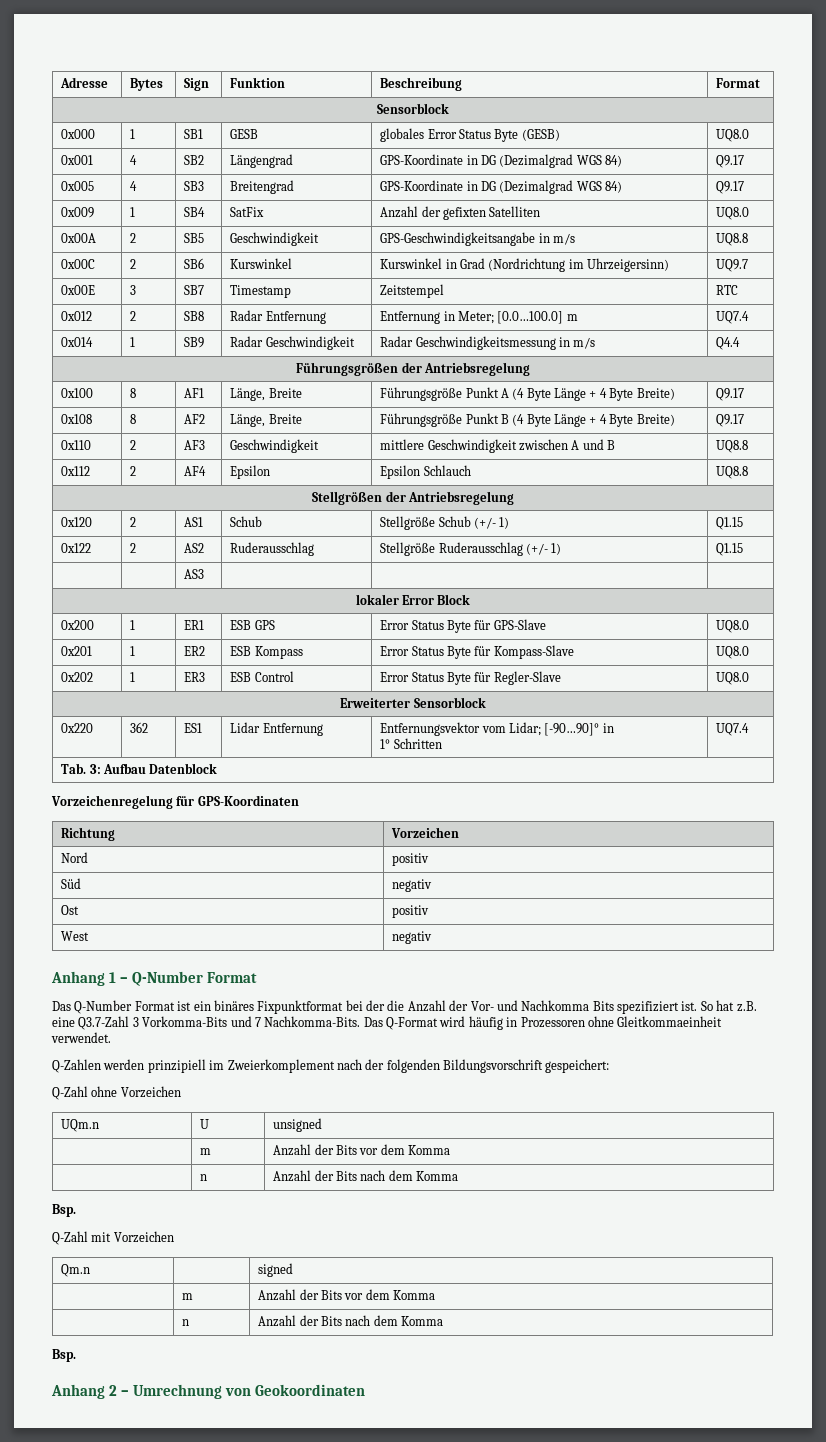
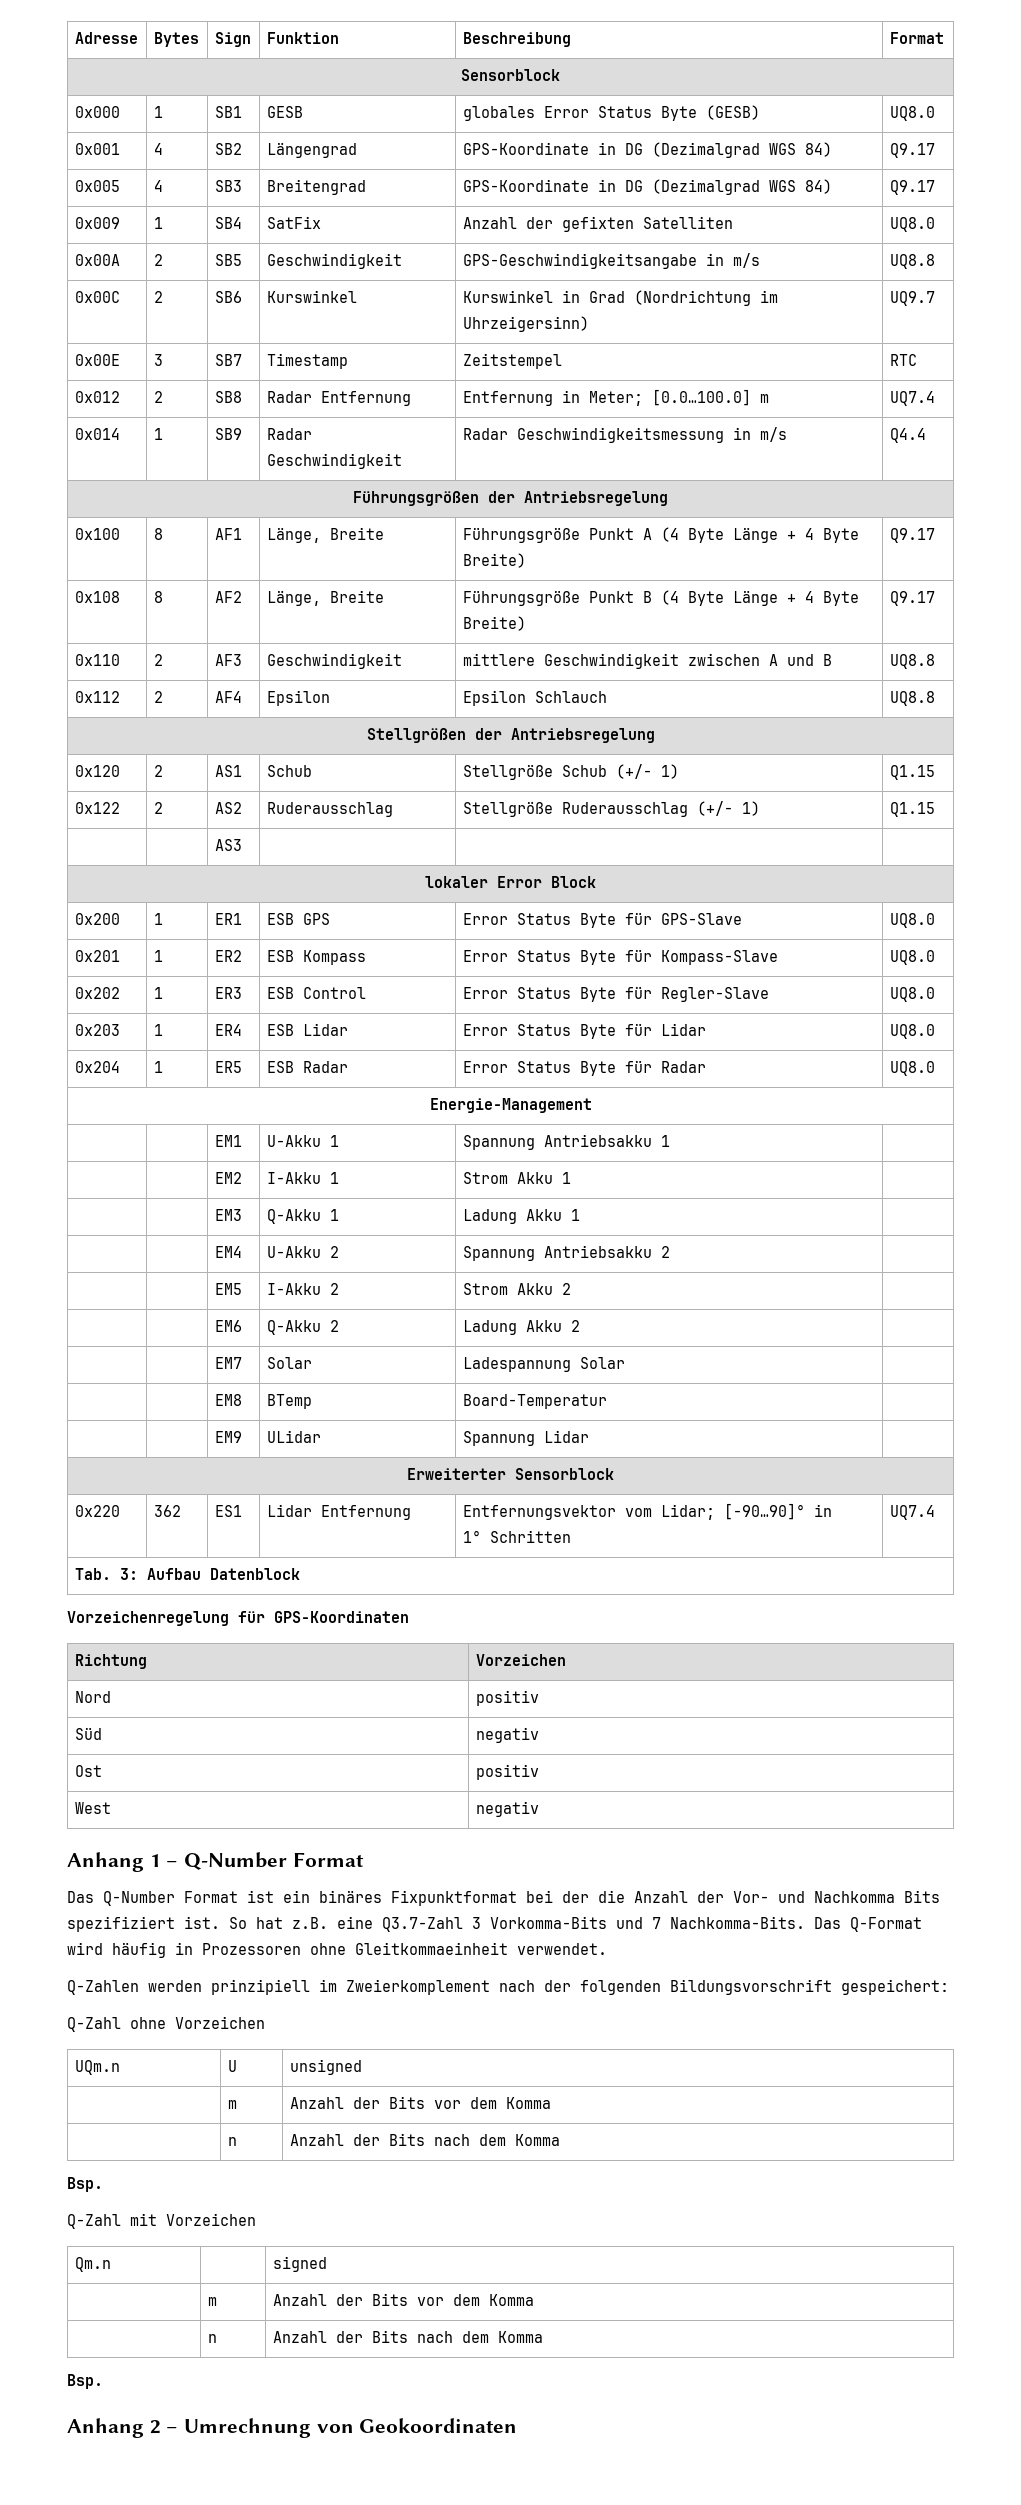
+ 0x203 | 1 | ER4 | ESB Lidar | Error Status Byte für Lidar | UQ8.0
+ 0x204 | 1 | ER5 | ESB Radar | Error Status Byte für Radar | UQ8.0
+ Energie-Management
+ | | EM1 | U-Akku 1 | Spannung Antriebsakku 1 |
+ | | EM2 | I-Akku 1 | Strom Akku 1 |
+ | | EM3 | Q-Akku 1 | Ladung Akku 1 |
+ | | EM4 | U-Akku 2 | Spannung Antriebsakku 2 |
+ | | EM5 | I-Akku 2 | Strom Akku 2 |
+ | | EM6 | Q-Akku 2 | Ladung Akku 2 |
+ | | EM7 | Solar | Ladespannung Solar |
+ | | EM8 | BTemp | Board-Temperatur |
+ | | EM9 | ULidar | Spannung Lidar |

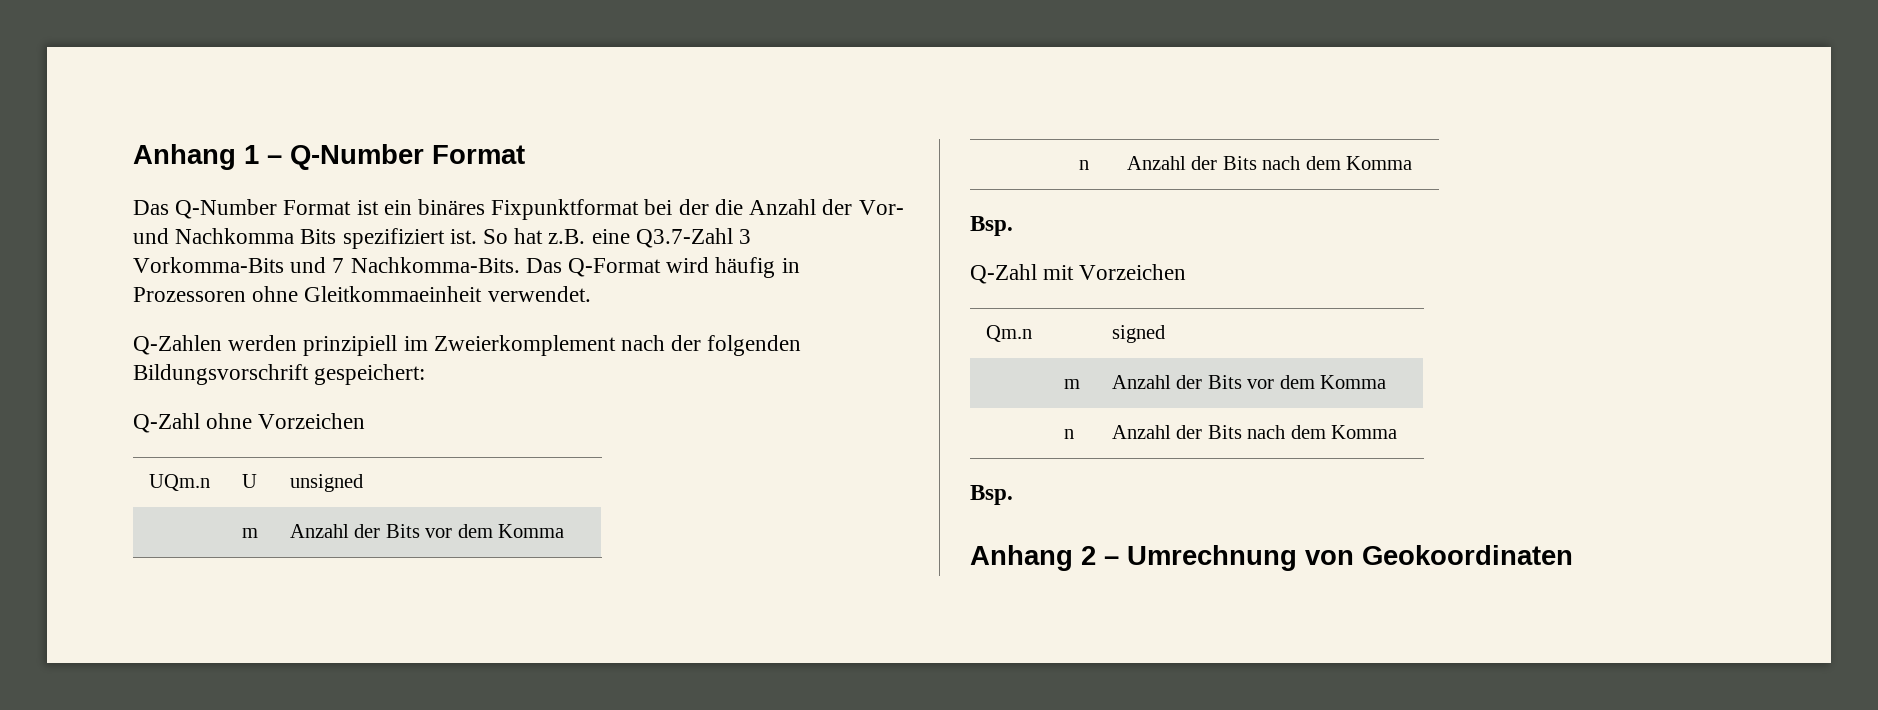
- Adresse | Bytes | Sign | Funktion | Beschreibung | Format
- Sensorblock
- 0x000 | 1 | SB1 | GESB | globales Error Status Byte (GESB) | UQ8.0
- 0x001 | 4 | SB2 | Längengrad | GPS-Koordinate in DG (Dezimalgrad WGS 84) | Q9.17
- 0x005 | 4 | SB3 | Breitengrad | GPS-Koordinate in DG (Dezimalgrad WGS 84) | Q9.17
- 0x009 | 1 | SB4 | SatFix | Anzahl der gefixten Satelliten | UQ8.0
- 0x00A | 2 | SB5 | Geschwindigkeit | GPS-Geschwindigkeitsangabe in m/s | UQ8.8
- 0x00C | 2 | SB6 | Kurswinkel | Kurswinkel in Grad (Nordrichtung im Uhrzeigersinn) | UQ9.7
- 0x00E | 3 | SB7 | Timestamp | Zeitstempel | RTC
- 0x012 | 2 | SB8 | Radar Entfernung | Entfernung in Meter; [0.0…100.0] m | UQ7.4
- 0x014 | 1 | SB9 | Radar Geschwindigkeit | Radar Geschwindigkeitsmessung in m/s | Q4.4
- Führungsgrößen der Antriebsregelung
- 0x100 | 8 | AF1 | Länge, Breite | Führungsgröße Punkt A (4 Byte Länge + 4 Byte Breite) | Q9.17
- 0x108 | 8 | AF2 | Länge, Breite | Führungsgröße Punkt B (4 Byte Länge + 4 Byte Breite) | Q9.17
- 0x110 | 2 | AF3 | Geschwindigkeit | mittlere Geschwindigkeit zwischen A und B | UQ8.8
- 0x112 | 2 | AF4 | Epsilon | Epsilon Schlauch | UQ8.8
- Stellgrößen der Antriebsregelung
- 0x120 | 2 | AS1 | Schub | Stellgröße Schub (+/- 1) | Q1.15
- 0x122 | 2 | AS2 | Ruderausschlag | Stellgröße Ruderausschlag (+/- 1) | Q1.15
- | | AS3 | | |
- lokaler Error Block
- 0x200 | 1 | ER1 | ESB GPS | Error Status Byte für GPS-Slave | UQ8.0
- 0x201 | 1 | ER2 | ESB Kompass | Error Status Byte für Kompass-Slave | UQ8.0
- 0x202 | 1 | ER3 | ESB Control | Error Status Byte für Regler-Slave | UQ8.0
- 0x203 | 1 | ER4 | ESB Lidar | Error Status Byte für Lidar | UQ8.0
- 0x204 | 1 | ER5 | ESB Radar | Error Status Byte für Radar | UQ8.0
- Energie-Management
- | | EM1 | U-Akku 1 | Spannung Antriebsakku 1 |
- | | EM2 | I-Akku 1 | Strom Akku 1 |
- | | EM3 | Q-Akku 1 | Ladung Akku 1 |
- | | EM4 | U-Akku 2 | Spannung Antriebsakku 2 |
- | | EM5 | I-Akku 2 | Strom Akku 2 |
- | | EM6 | Q-Akku 2 | Ladung Akku 2 |
- | | EM7 | Solar | Ladespannung Solar |
- | | EM8 | BTemp | Board-Temperatur |
- | | EM9 | ULidar | Spannung Lidar |
- Erweiterter Sensorblock
- 0x220 | 362 | ES1 | Lidar Entfernung | Entfernungsvektor vom Lidar; [-90…90]° in
- 1° Schritten | UQ7.4
- Tab. 3: Aufbau Datenblock
- Vorzeichenregelung für GPS-Koordinaten
- Richtung | Vorzeichen
- Nord | positiv
- Süd | negativ
- Ost | positiv
- West | negativ

